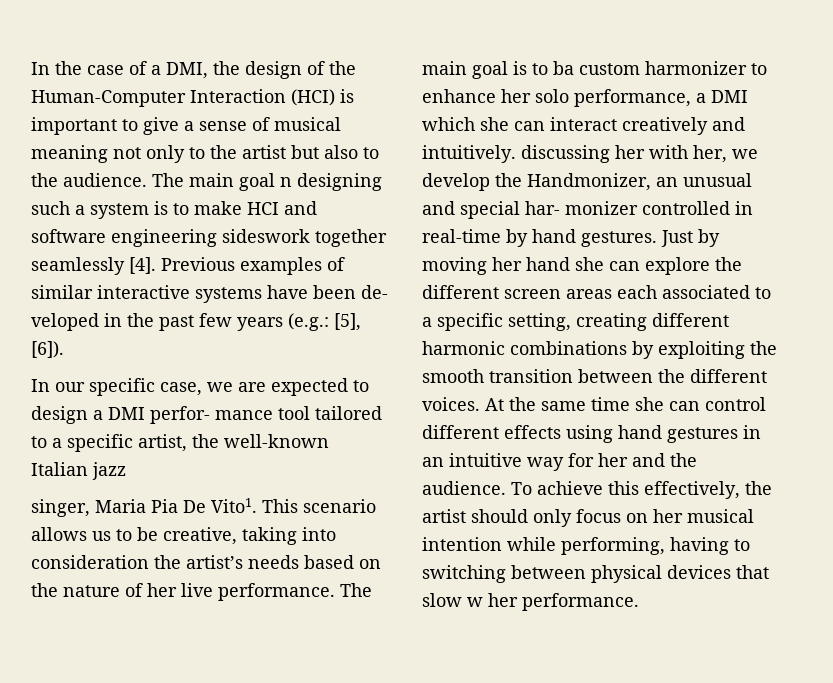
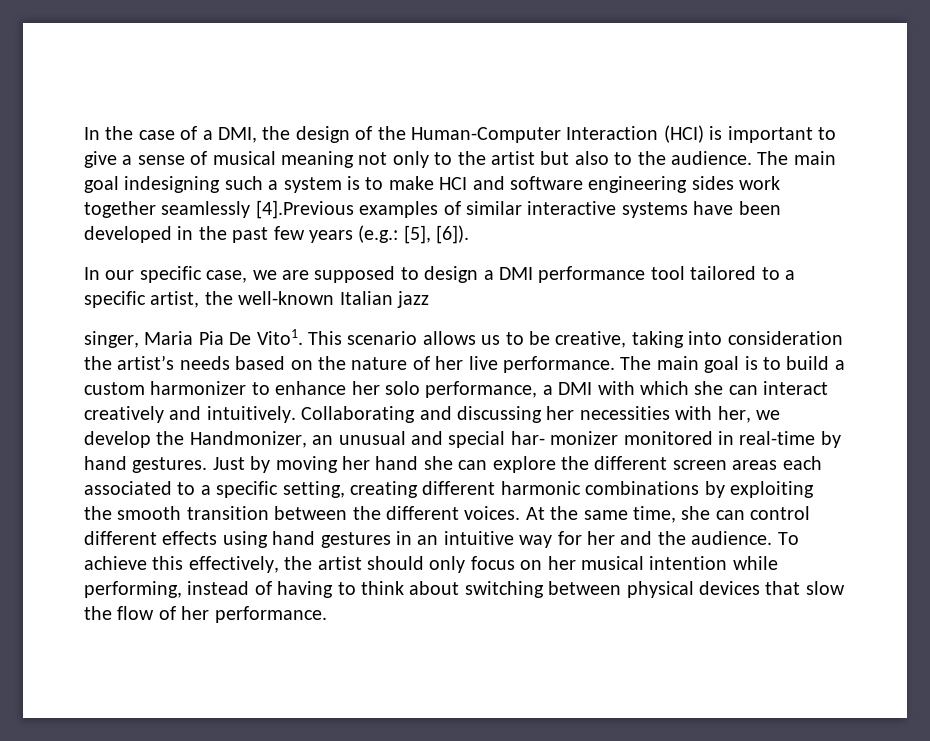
- The main goal n designing such a system is to make HCI and software engineering sideswork together seamlessly [4]. Previous examples of similar interactive systems have been de- veloped in the past few years (e.g.: [5], [6]).
+ The main goal indesigning such a system is to make HCI and software engineering sides work together seamlessly [4].Previous examples of similar interactive systems have been developed in the past few years (e.g.: [5], [6]).
- In our specific case, we are expected to design a DMI perfor- mance tool tailored to a specific artist, the well-known Italian jazz
+ In our specific case, we are supposed to design a DMI performance tool tailored to a specific artist, the well-known Italian jazz
- The main goal is to ba custom harmonizer to enhance her solo performance, a DMI which she can interact creatively and intuitively. discussing her with her, we develop the Handmonizer, an unusual and special har- monizer controlled in real-time by hand gestures.
+ The main goal is to build a custom harmonizer to enhance her solo performance, a DMI with which she can interact creatively and intuitively. Collaborating and discussing her necessities with her, we develop the Handmonizer, an unusual and special har- monizer monitored in real-time by hand gestures.
- At the same time she can control different effects using hand gestures in an intuitive way for her and the audience.
+ At the same time, she can control different effects using hand gestures in an intuitive way for her and the audience.
- To achieve this effectively, the artist should only focus on her musical intention while performing, having to switching between physical devices that slow w her performance.
+ To achieve this effectively, the artist should only focus on her musical intention while performing, instead of having to think about switching between physical devices that slow the flow of her performance.

